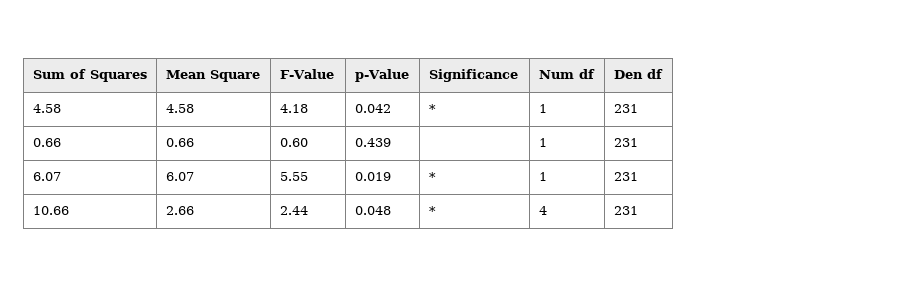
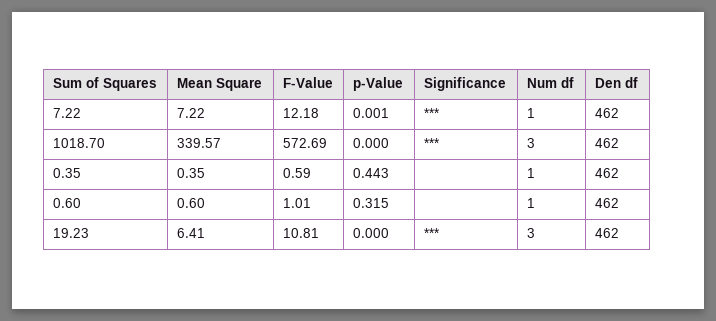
- 4.58 | 4.58 | 4.18 | 0.042 | * | 1 | 231
- 0.66 | 0.66 | 0.60 | 0.439 | | 1 | 231
- 6.07 | 6.07 | 5.55 | 0.019 | * | 1 | 231
- 10.66 | 2.66 | 2.44 | 0.048 | * | 4 | 231
+ 7.22 | 7.22 | 12.18 | 0.001 | *** | 1 | 462
+ 1018.70 | 339.57 | 572.69 | 0.000 | *** | 3 | 462
+ 0.35 | 0.35 | 0.59 | 0.443 | | 1 | 462
+ 0.60 | 0.60 | 1.01 | 0.315 | | 1 | 462
+ 19.23 | 6.41 | 10.81 | 0.000 | *** | 3 | 462

